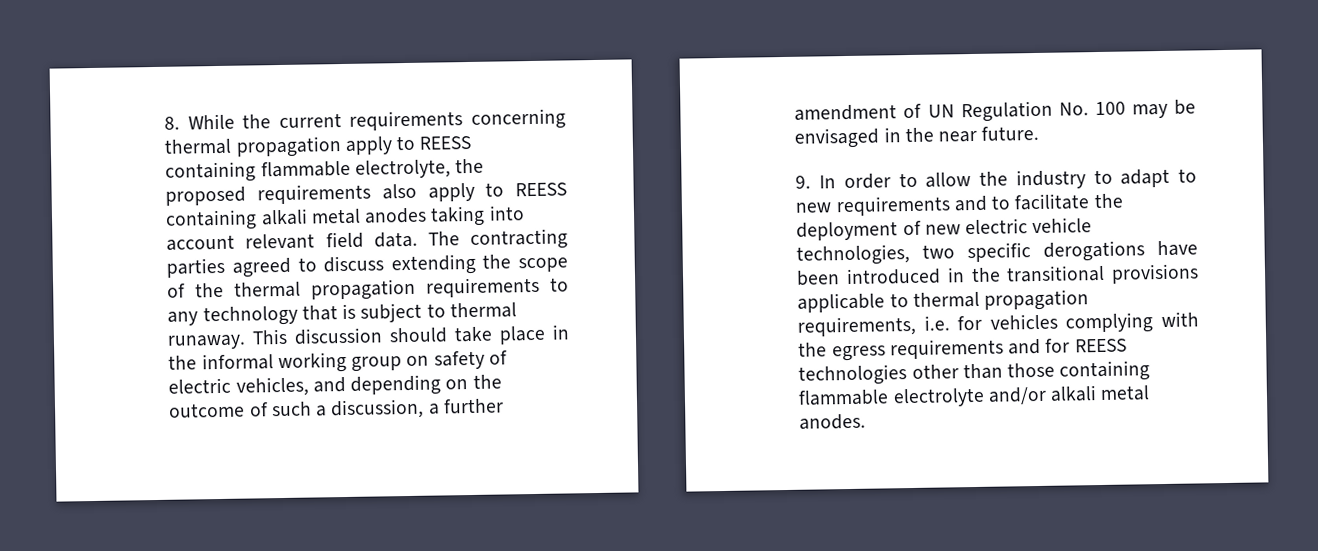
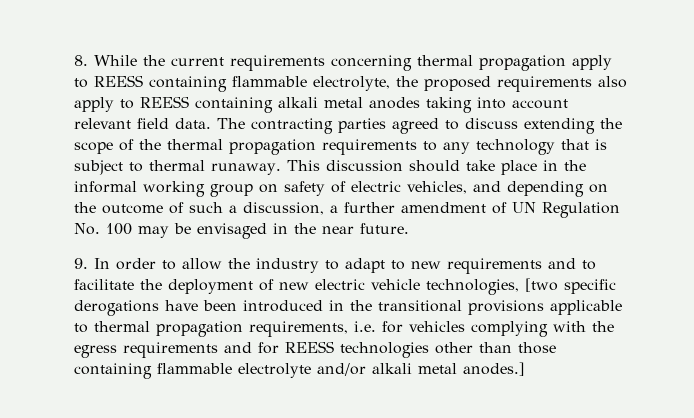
- 9. In order to allow the industry to adapt to new requirements and to facilitate the deployment of new electric vehicle technologies, two specific derogations have been introduced in the transitional provisions applicable to thermal propagation requirements, i.e. for vehicles complying with the egress requirements and for REESS technologies other than those containing flammable electrolyte and/or alkali metal anodes.
+ 9. In order to allow the industry to adapt to new requirements and to facilitate the deployment of new electric vehicle technologies, [two specific derogations have been introduced in the transitional provisions applicable to thermal propagation requirements, i.e. for vehicles complying with the egress requirements and for REESS technologies other than those containing flammable electrolyte and/or alkali metal anodes.]

